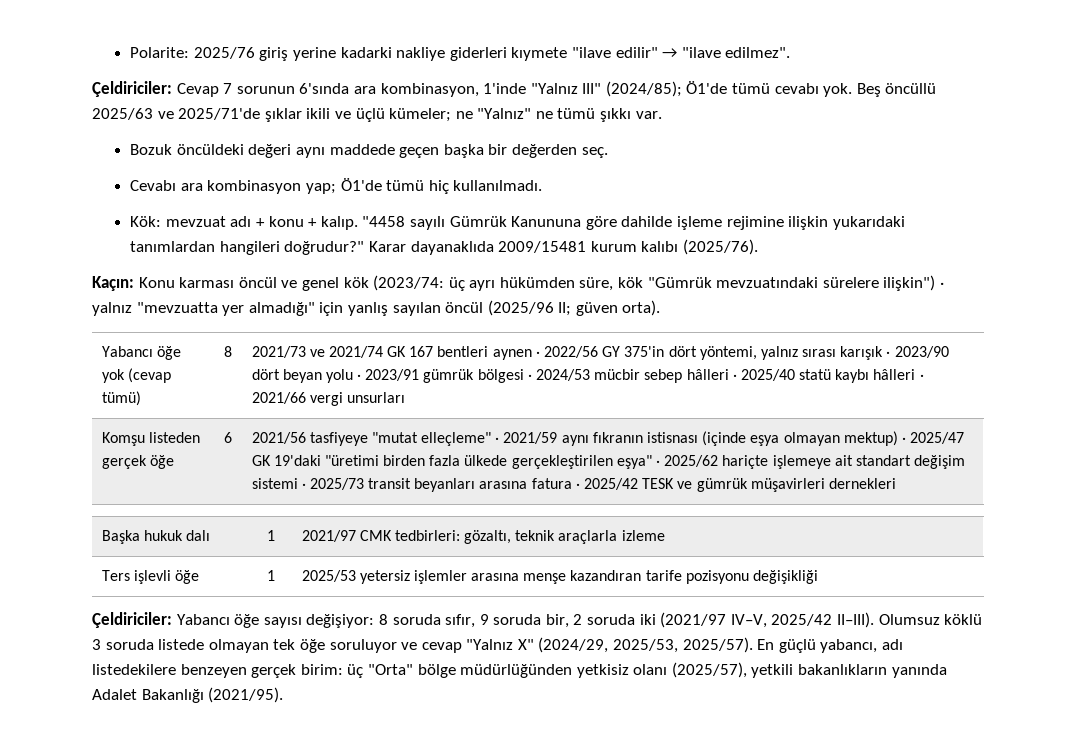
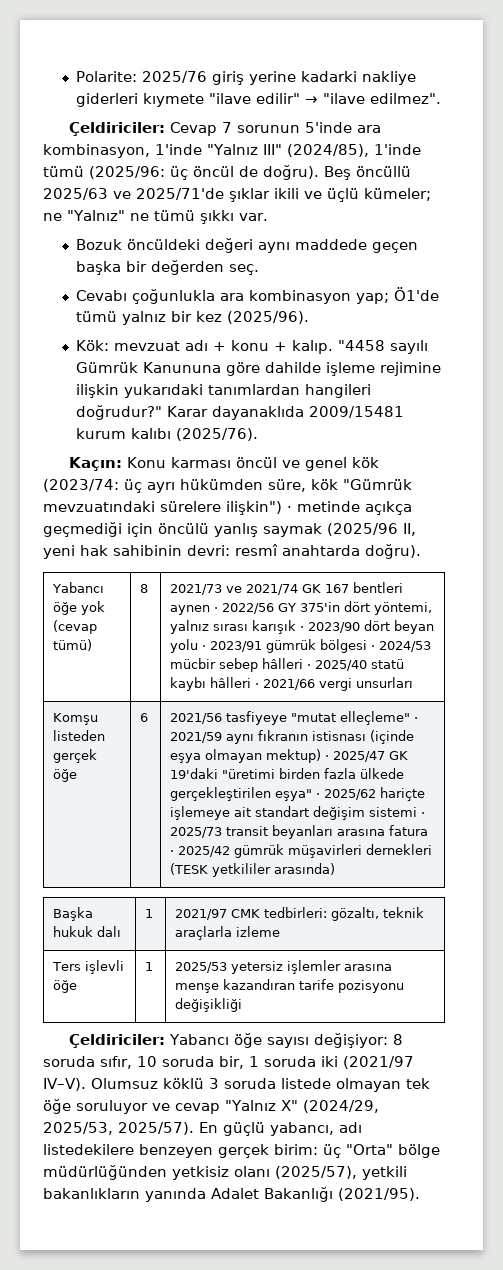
- Çeldiriciler: Cevap 7 sorunun 6'sında ara kombinasyon, 1'inde "Yalnız III" (2024/85); Ö1'de tümü cevabı yok.
+ Çeldiriciler: Cevap 7 sorunun 5'inde ara kombinasyon, 1'inde "Yalnız III" (2024/85), 1'inde tümü (2025/96: üç öncül de doğru).
- Cevabı ara kombinasyon yap; Ö1'de tümü hiç kullanılmadı.
+ Cevabı çoğunlukla ara kombinasyon yap; Ö1'de tümü yalnız bir kez (2025/96).
- Kaçın: Konu karması öncül ve genel kök (2023/74: üç ayrı hükümden süre, kök "Gümrük mevzuatındaki sürelere ilişkin") · yalnız "mevzuatta yer almadığı" için yanlış sayılan öncül (2025/96 II; güven orta).
+ Kaçın: Konu karması öncül ve genel kök (2023/74: üç ayrı hükümden süre, kök "Gümrük mevzuatındaki sürelere ilişkin") · metinde açıkça geçmediği için öncülü yanlış saymak (2025/96 II, yeni hak sahibinin devri: resmî anahtarda doğru).
- 2021/56 tasfiyeye "mutat elleçleme" · 2021/59 aynı fıkranın istisnası (içinde eşya olmayan mektup) · 2025/47 GK 19'daki "üretimi birden fazla ülkede gerçekleştirilen eşya" · 2025/62 hariçte işlemeye ait standart değişim sistemi · 2025/73 transit beyanları arasına fatura · 2025/42 TESK ve gümrük müşavirleri dernekleri
+ 2021/56 tasfiyeye "mutat elleçleme" · 2021/59 aynı fıkranın istisnası (içinde eşya olmayan mektup) · 2025/47 GK 19'daki "üretimi birden fazla ülkede gerçekleştirilen eşya" · 2025/62 hariçte işlemeye ait standart değişim sistemi · 2025/73 transit beyanları arasına fatura · 2025/42 gümrük müşavirleri dernekleri (TESK yetkililer arasında)
- Çeldiriciler: Yabancı öğe sayısı değişiyor: 8 soruda sıfır, 9 soruda bir, 2 soruda iki (2021/97 IV–V, 2025/42 II–III).
+ Çeldiriciler: Yabancı öğe sayısı değişiyor: 8 soruda sıfır, 10 soruda bir, 1 soruda iki (2021/97 IV–V).

